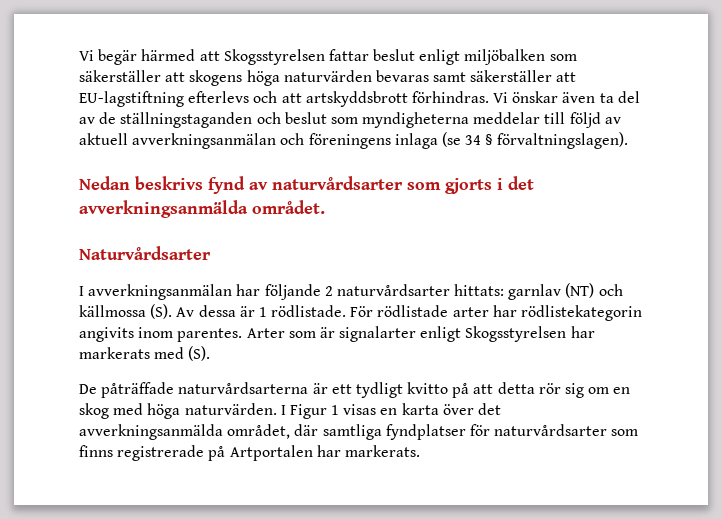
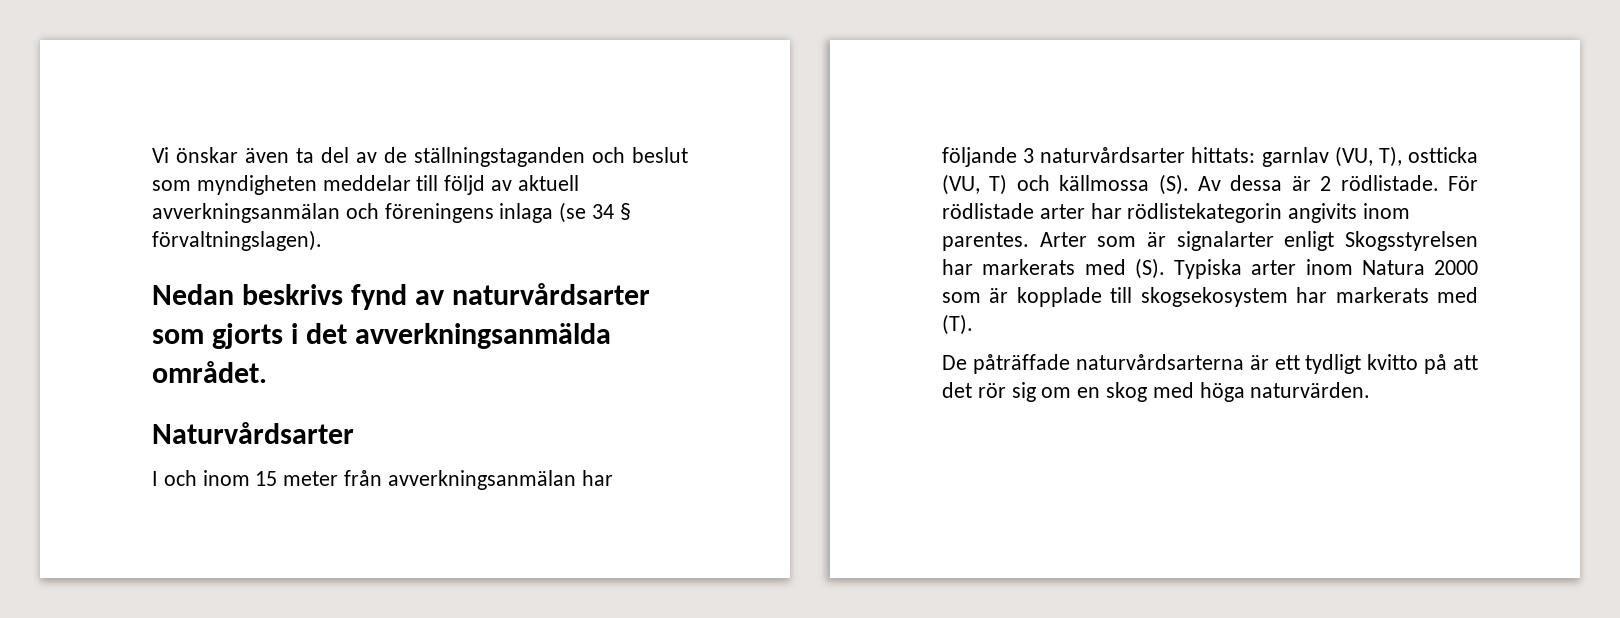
- Vi begär härmed att Skogsstyrelsen fattar beslut enligt miljöbalken som säkerställer att skogens höga naturvärden bevaras samt säkerställer att EU-lagstiftning efterlevs och att artskyddsbrott förhindras. Vi önskar även ta del av de ställningstaganden och beslut som myndigheterna meddelar till följd av aktuell avverkningsanmälan och föreningens inlaga (se 34 § förvaltningslagen).
+ Vi önskar även ta del av de ställningstaganden och beslut som myndigheten meddelar till följd av aktuell avverkningsanmälan och föreningens inlaga (se 34 § förvaltningslagen).
- I avverkningsanmälan har följande 2 naturvårdsarter hittats: garnlav (NT) och källmossa (S). Av dessa är 1 rödlistade.
+ I och inom 15 meter från avverkningsanmälan har följande 3 naturvårdsarter hittats: garnlav (VU, T), ostticka (VU, T) och källmossa (S). Av dessa är 2 rödlistade.
- Arter som är signalarter enligt Skogsstyrelsen har markerats med (S).
+ Arter som är signalarter enligt Skogsstyrelsen har markerats med (S). Typiska arter inom Natura 2000 som är kopplade till skogsekosystem har markerats med (T).
- De påträffade naturvårdsarterna är ett tydligt kvitto på att detta rör sig om en skog med höga naturvärden. I Figur 1 visas en karta över det avverkningsanmälda området, där samtliga fyndplatser för naturvårdsarter som finns registrerade på Artportalen har markerats.
+ De påträffade naturvårdsarterna är ett tydligt kvitto på att det rör sig om en skog med höga naturvärden.

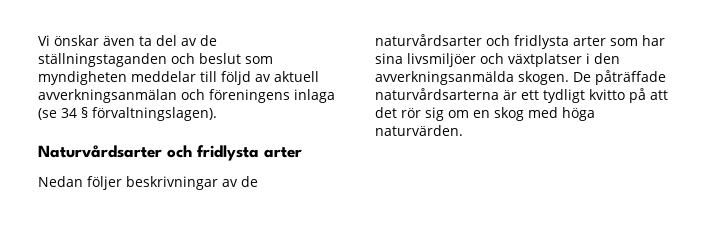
- Nedan beskrivs fynd av naturvårdsarter som gjorts i det avverkningsanmälda området.
- Naturvårdsarter
- I och inom 15 meter från avverkningsanmälan har följande 3 naturvårdsarter hittats: garnlav (VU, T), ostticka (VU, T) och källmossa (S). Av dessa är 2 rödlistade. För rödlistade arter har rödlistekategorin angivits inom parentes. Arter som är signalarter enligt Skogsstyrelsen har markerats med (S). Typiska arter inom Natura 2000 som är kopplade till skogsekosystem har markerats med (T).
- De påträffade naturvårdsarterna är ett tydligt kvitto på att det rör sig om en skog med höga naturvärden.
+ Naturvårdsarter och fridlysta arter
+ Nedan följer beskrivningar av de naturvårdsarter och fridlysta arter som har sina livsmiljöer och växtplatser i den avverkningsanmälda skogen. De påträffade naturvårdsarterna är ett tydligt kvitto på att det rör sig om en skog med höga naturvärden.

